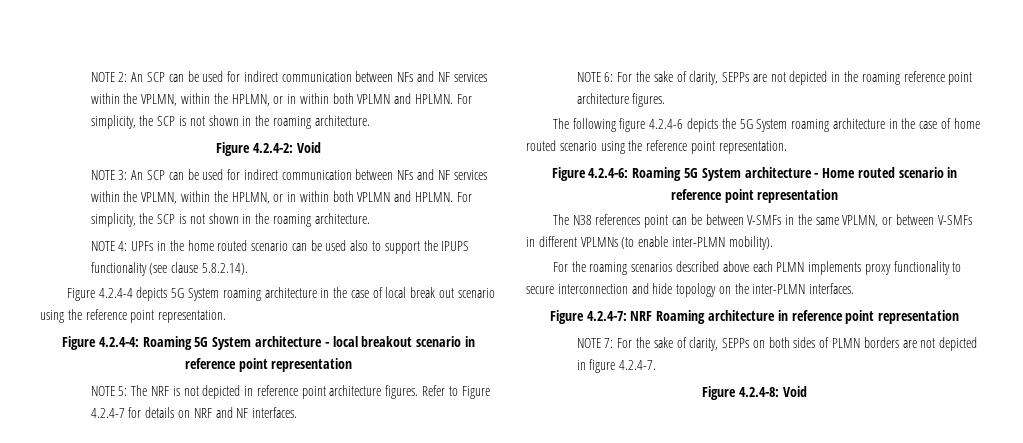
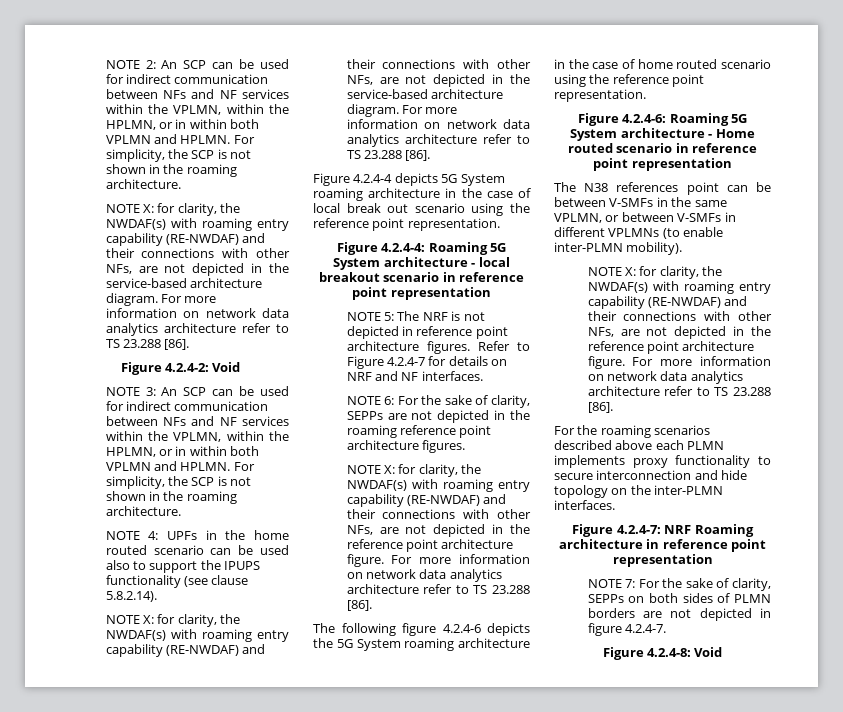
  NOTE 2: An SCP can be used for indirect communication between NFs and NF services within the VPLMN, within the HPLMN, or in within both VPLMN and HPLMN. For simplicity, the SCP is not shown in the roaming architecture.
+ NOTE X: for clarity, the NWDAF(s) with roaming entry capability (RE-NWDAF) and their connections with other NFs, are not depicted in the service-based architecture diagram. For more information on network data analytics architecture refer to TS 23.288 [86].
  NOTE 4: UPFs in the home routed scenario can be used also to support the IPUPS functionality (see clause 5.8.2.14).
+ NOTE X: for clarity, the NWDAF(s) with roaming entry capability (RE-NWDAF) and their connections with other NFs, are not depicted in the service-based architecture diagram. For more information on network data analytics architecture refer to TS 23.288 [86].
  NOTE 6: For the sake of clarity, SEPPs are not depicted in the roaming reference point architecture figures.
+ NOTE X: for clarity, the NWDAF(s) with roaming entry capability (RE-NWDAF) and their connections with other NFs, are not depicted in the reference point architecture figure. For more information on network data analytics architecture refer to TS 23.288 [86].
  The N38 references point can be between V-SMFs in the same VPLMN, or between V-SMFs in different VPLMNs (to enable inter-PLMN mobility).
+ NOTE X: for clarity, the NWDAF(s) with roaming entry capability (RE-NWDAF) and their connections with other NFs, are not depicted in the reference point architecture figure. For more information on network data analytics architecture refer to TS 23.288 [86].

